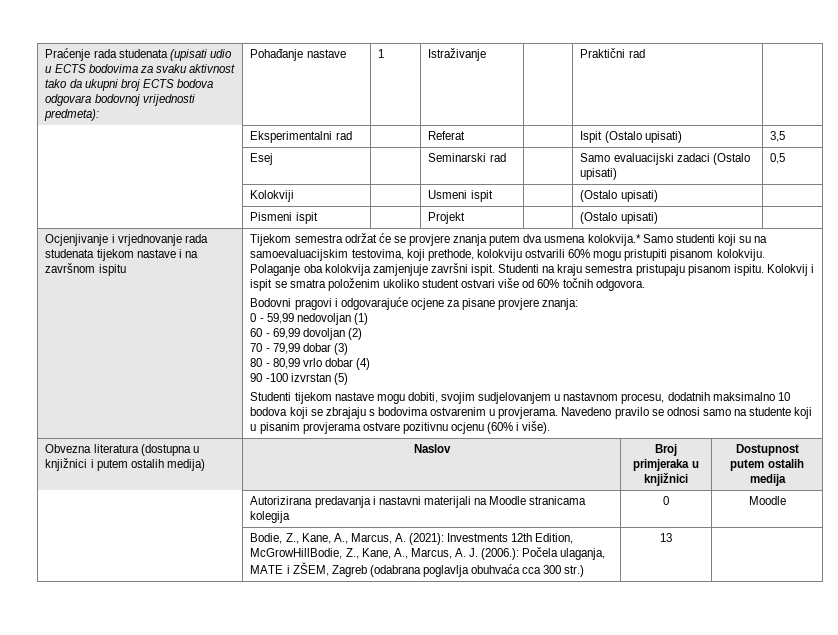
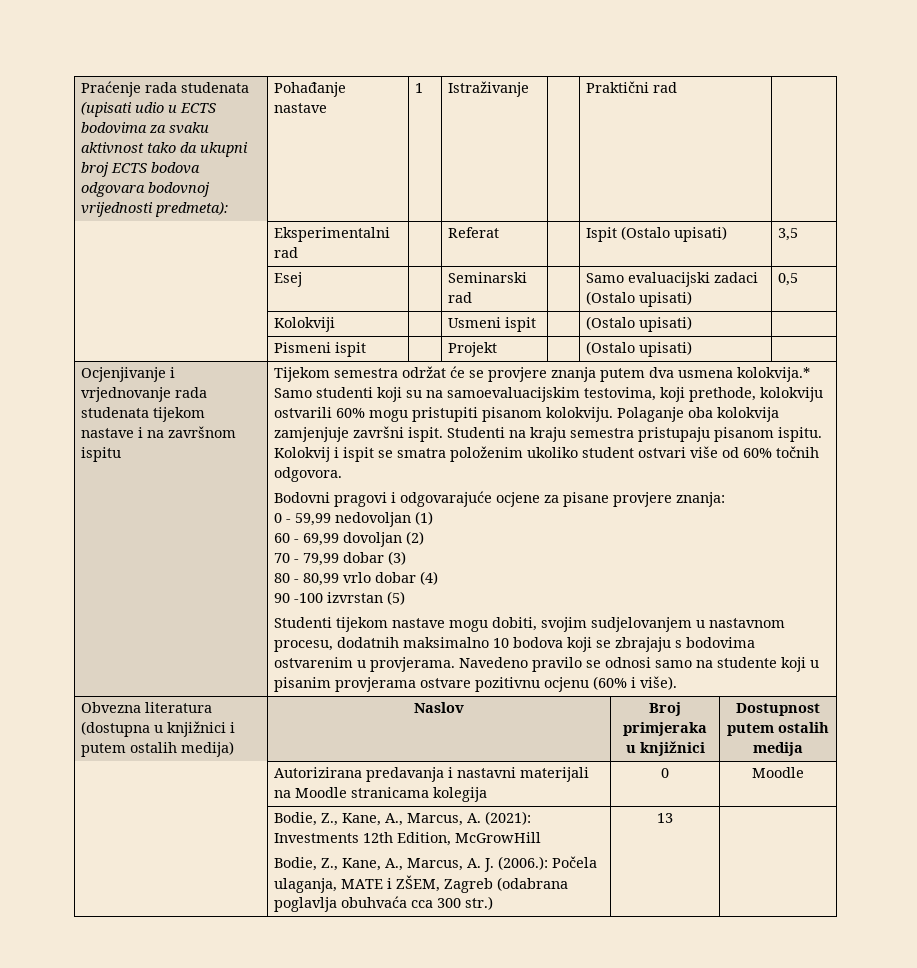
- | Bodie, Z., Kane, A., Marcus, A. (2021): Investments 12th Edition, McGrowHillBodie, Z., Kane, A., Marcus, A. J. (2006.): Počela ulaganja, MATE i ZŠEM, Zagreb (odabrana poglavlja obuhvaća cca 300 str.) | 13 |
+ | Bodie, Z., Kane, A., Marcus, A. (2021): Investments 12th Edition, McGrowHill
+ Bodie, Z., Kane, A., Marcus, A. J. (2006.): Počela ulaganja, MATE i ZŠEM, Zagreb (odabrana poglavlja obuhvaća cca 300 str.) | 13 |

